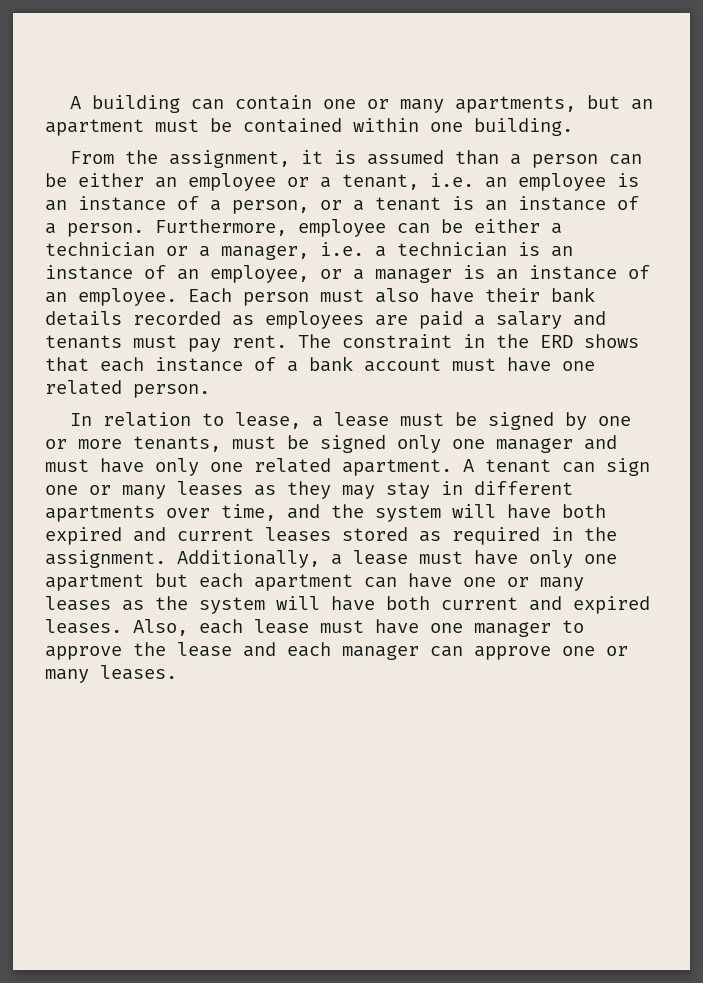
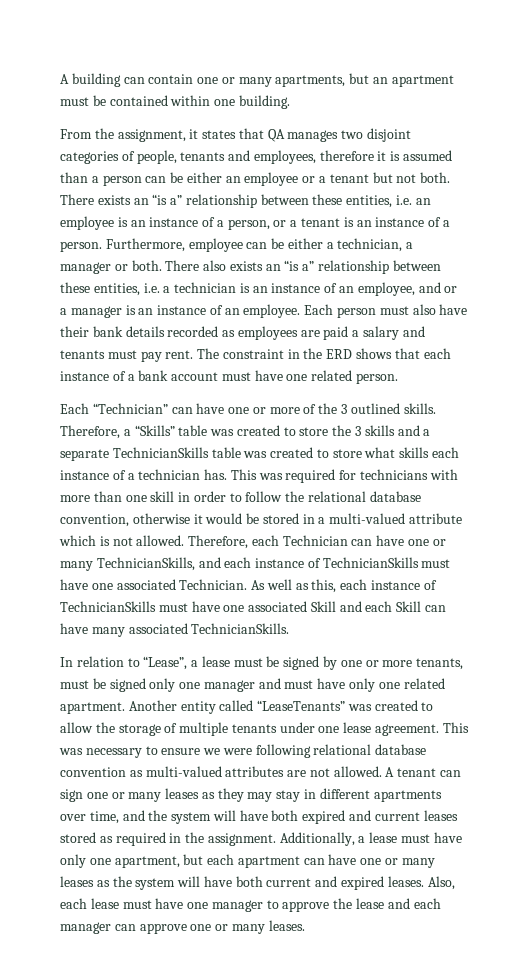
- From the assignment, it is assumed than a person can be either an employee or a tenant, i.e. an employee is an instance of a person, or a tenant is an instance of a person.
+ From the assignment, it states that QA manages two disjoint categories of people, tenants and employees, therefore it is assumed than a person can be either an employee or a tenant but not both. There exists an “is a” relationship between these entities, i.e. an employee is an instance of a person, or a tenant is an instance of a person.
- Furthermore, employee can be either a technician or a manager, i.e. a technician is an instance of an employee, or a manager is an instance of an employee.
+ Furthermore, employee can be either a technician, a manager or both. There also exists an “is a” relationship between these entities, i.e. a technician is an instance of an employee, and or a manager is an instance of an employee.
+ Each “Technician” can have one or more of the 3 outlined skills. Therefore, a “Skills” table was created to store the 3 skills and a separate TechnicianSkills table was created to store what skills each instance of a technician has. This was required for technicians with more than one skill in order to follow the relational database convention, otherwise it would be stored in a multi-valued attribute which is not allowed. Therefore, each Technician can have one or many TechnicianSkills, and each instance of TechnicianSkills must have one associated Technician. As well as this, each instance of TechnicianSkills must have one associated Skill and each Skill can have many associated TechnicianSkills.
- In relation to lease, a lease must be signed by one or more tenants, must be signed only one manager and must have only one related apartment.
+ In relation to “Lease”, a lease must be signed by one or more tenants, must be signed only one manager and must have only one related apartment.
+ Another entity called “LeaseTenants” was created to allow the storage of multiple tenants under one lease agreement. This was necessary to ensure we were following relational database convention as multi-valued attributes are not allowed.
- Additionally, a lease must have only one apartment but each apartment can have one or many leases as the system will have both current and expired leases.
+ Additionally, a lease must have only one apartment, but each apartment can have one or many leases as the system will have both current and expired leases.

